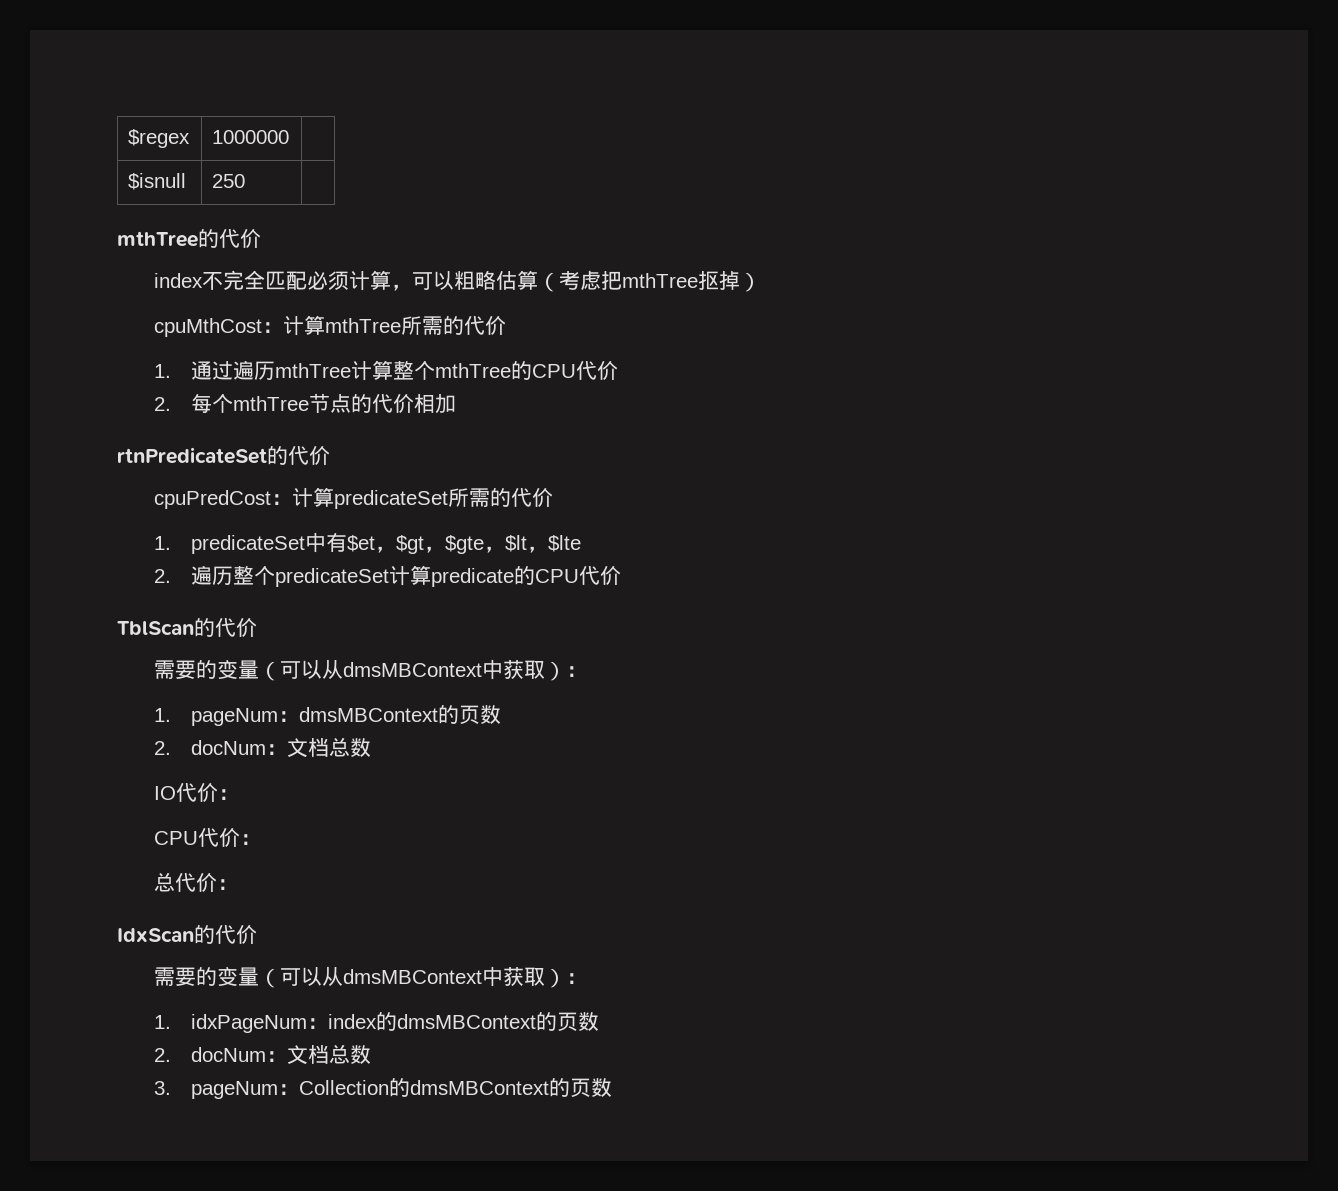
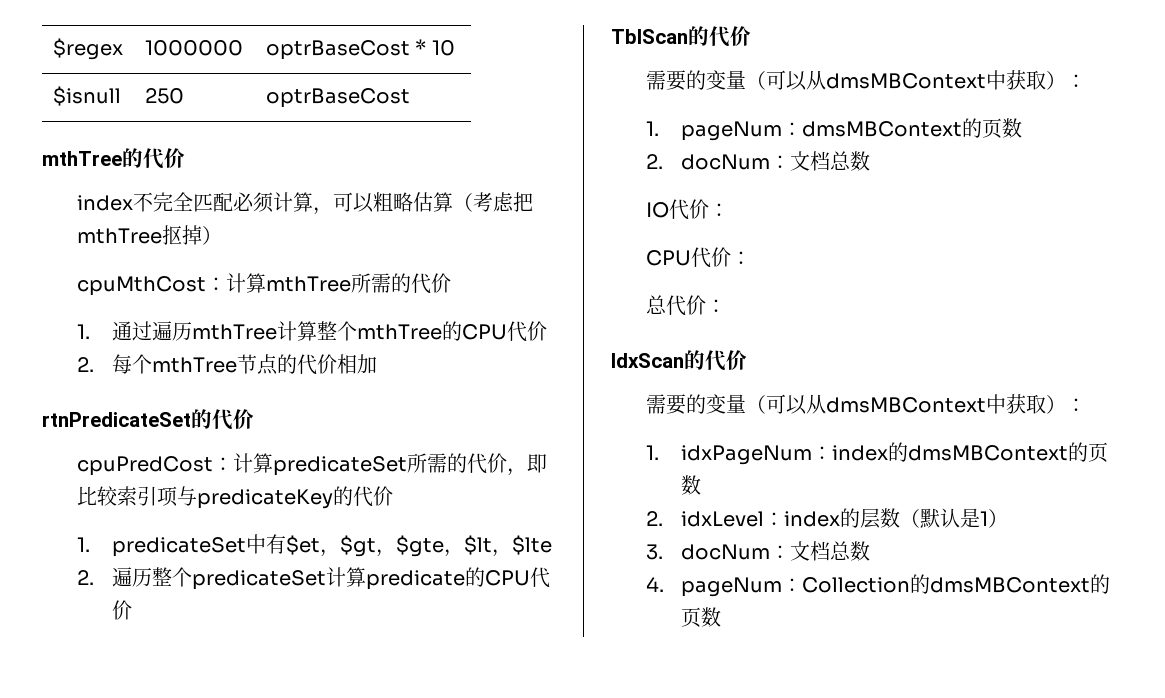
- $regex | 1000000 |
+ $regex | 1000000 | optrBaseCost * 10
- $isnull | 250 |
+ $isnull | 250 | optrBaseCost
- cpuPredCost：计算predicateSet所需的代价
+ cpuPredCost：计算predicateSet所需的代价，即比较索引项与predicateKey的代价
  1. idxPageNum：index的dmsMBContext的页数
- 2. docNum：文档总数
- 3. pageNum：Collection的dmsMBContext的页数
+ 2. idxLevel：index的层数（默认是1）
+ 3. docNum：文档总数
+ 4. pageNum：Collection的dmsMBContext的页数

